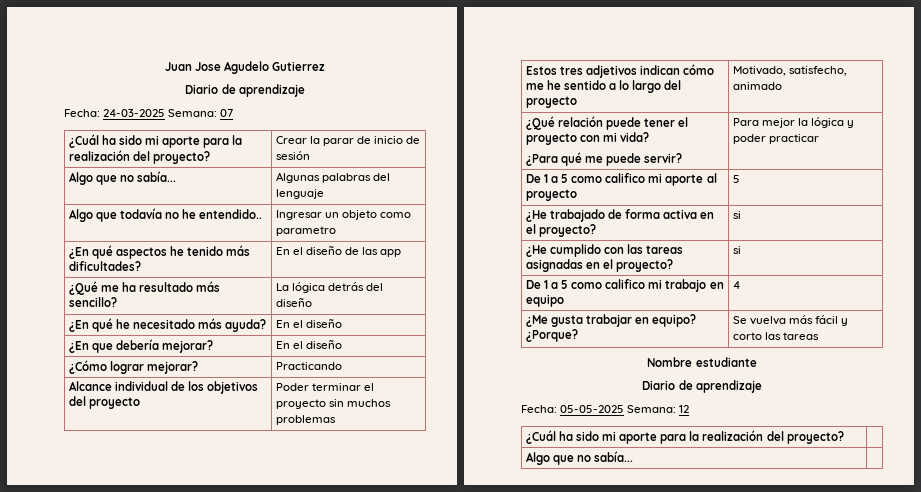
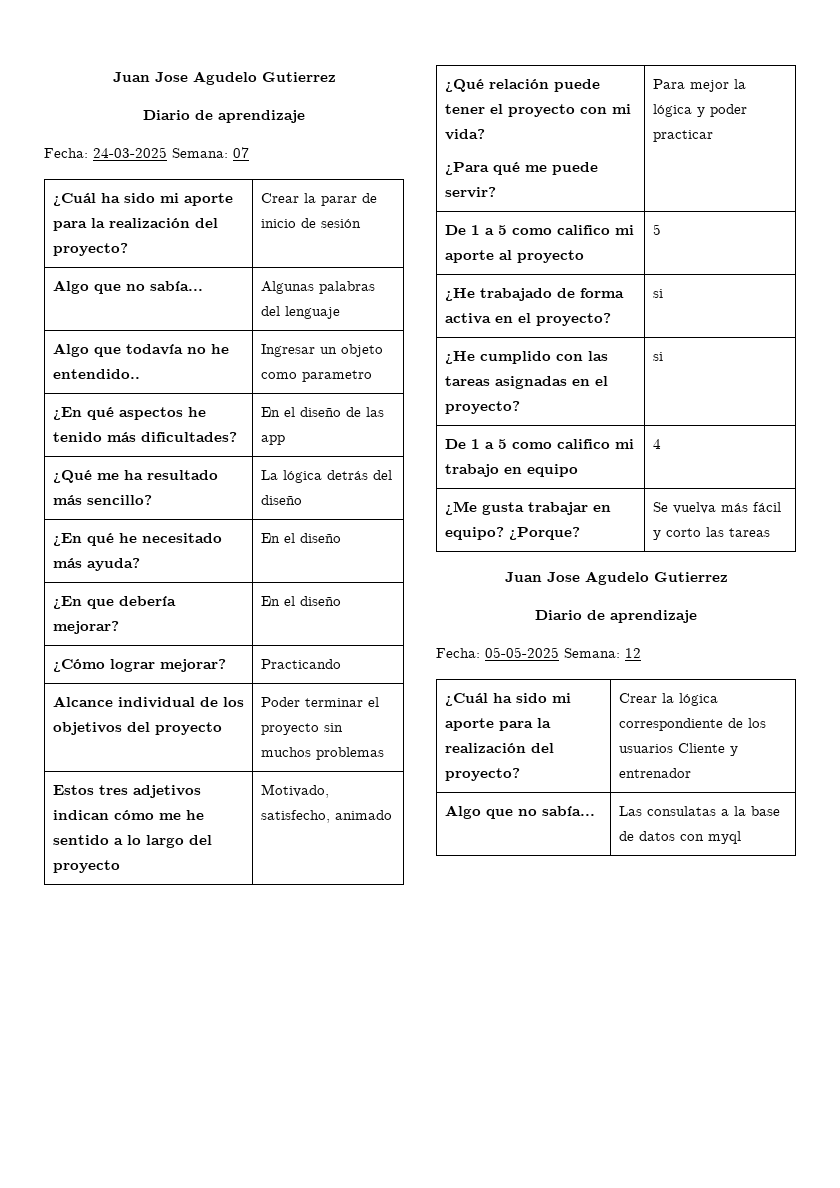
  ¿Me gusta trabajar en equipo? ¿Porque? | Se vuelva más fácil y corto las tareas
- Nombre estudiante
+ Juan Jose Agudelo Gutierrez
  Fecha: 05-05-2025 Semana: 12
- ¿Cuál ha sido mi aporte para la realización del proyecto? |
- Algo que no sabía... |
+ ¿Cuál ha sido mi aporte para la realización del proyecto? | Crear la lógica correspondiente de los usuarios Cliente y entrenador
+ Algo que no sabía... | Las consulatas a la base de datos con myql

